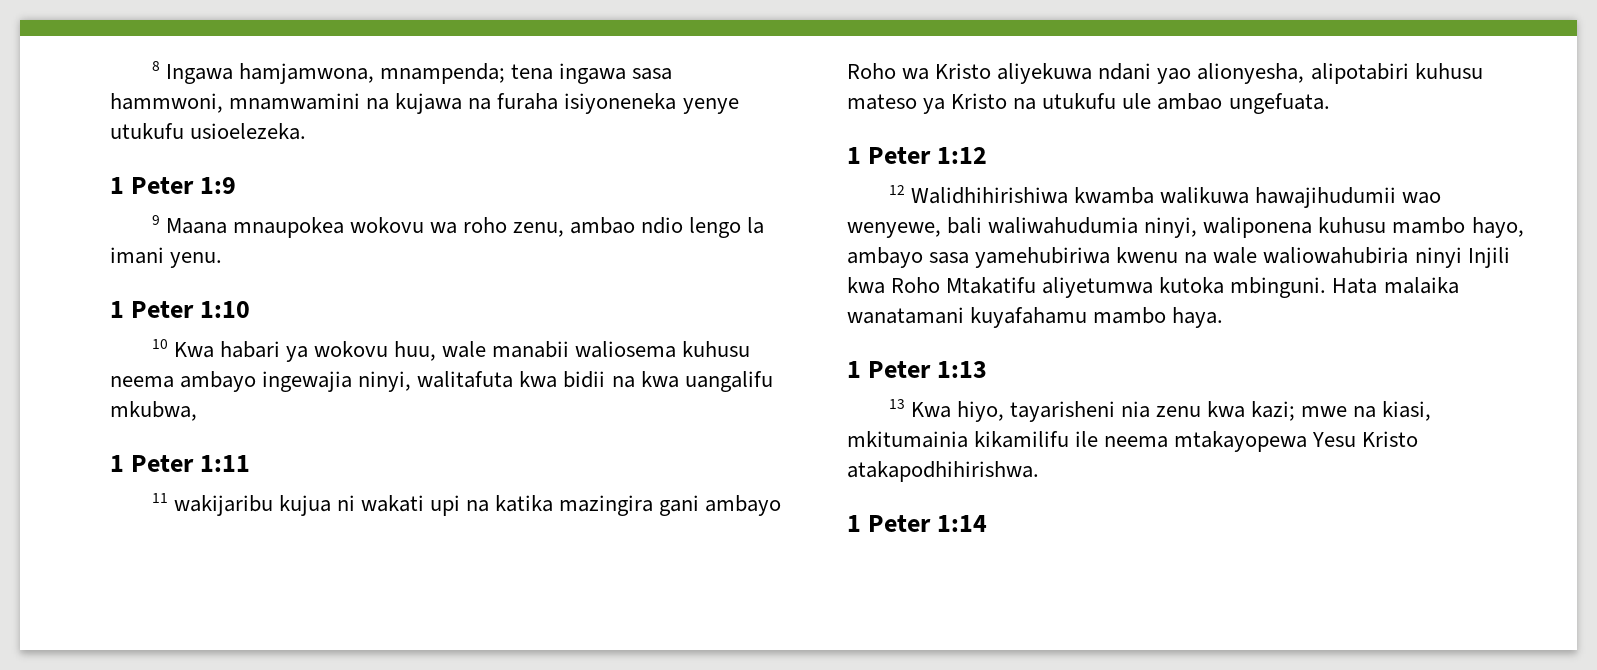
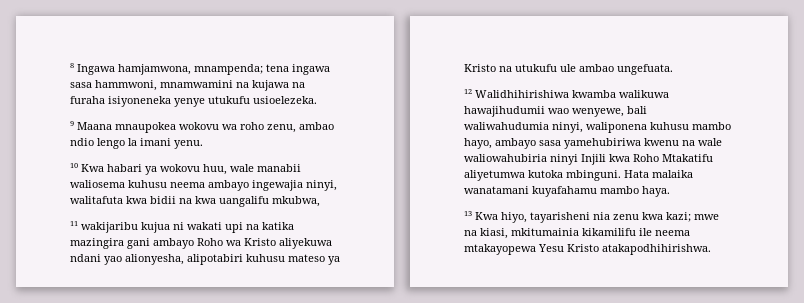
- 1 Peter 1:9
- 1 Peter 1:10
- 1 Peter 1:11
- 1 Peter 1:12
- 1 Peter 1:13
- 1 Peter 1:14

